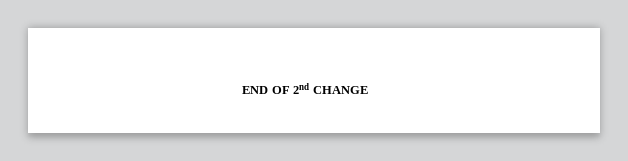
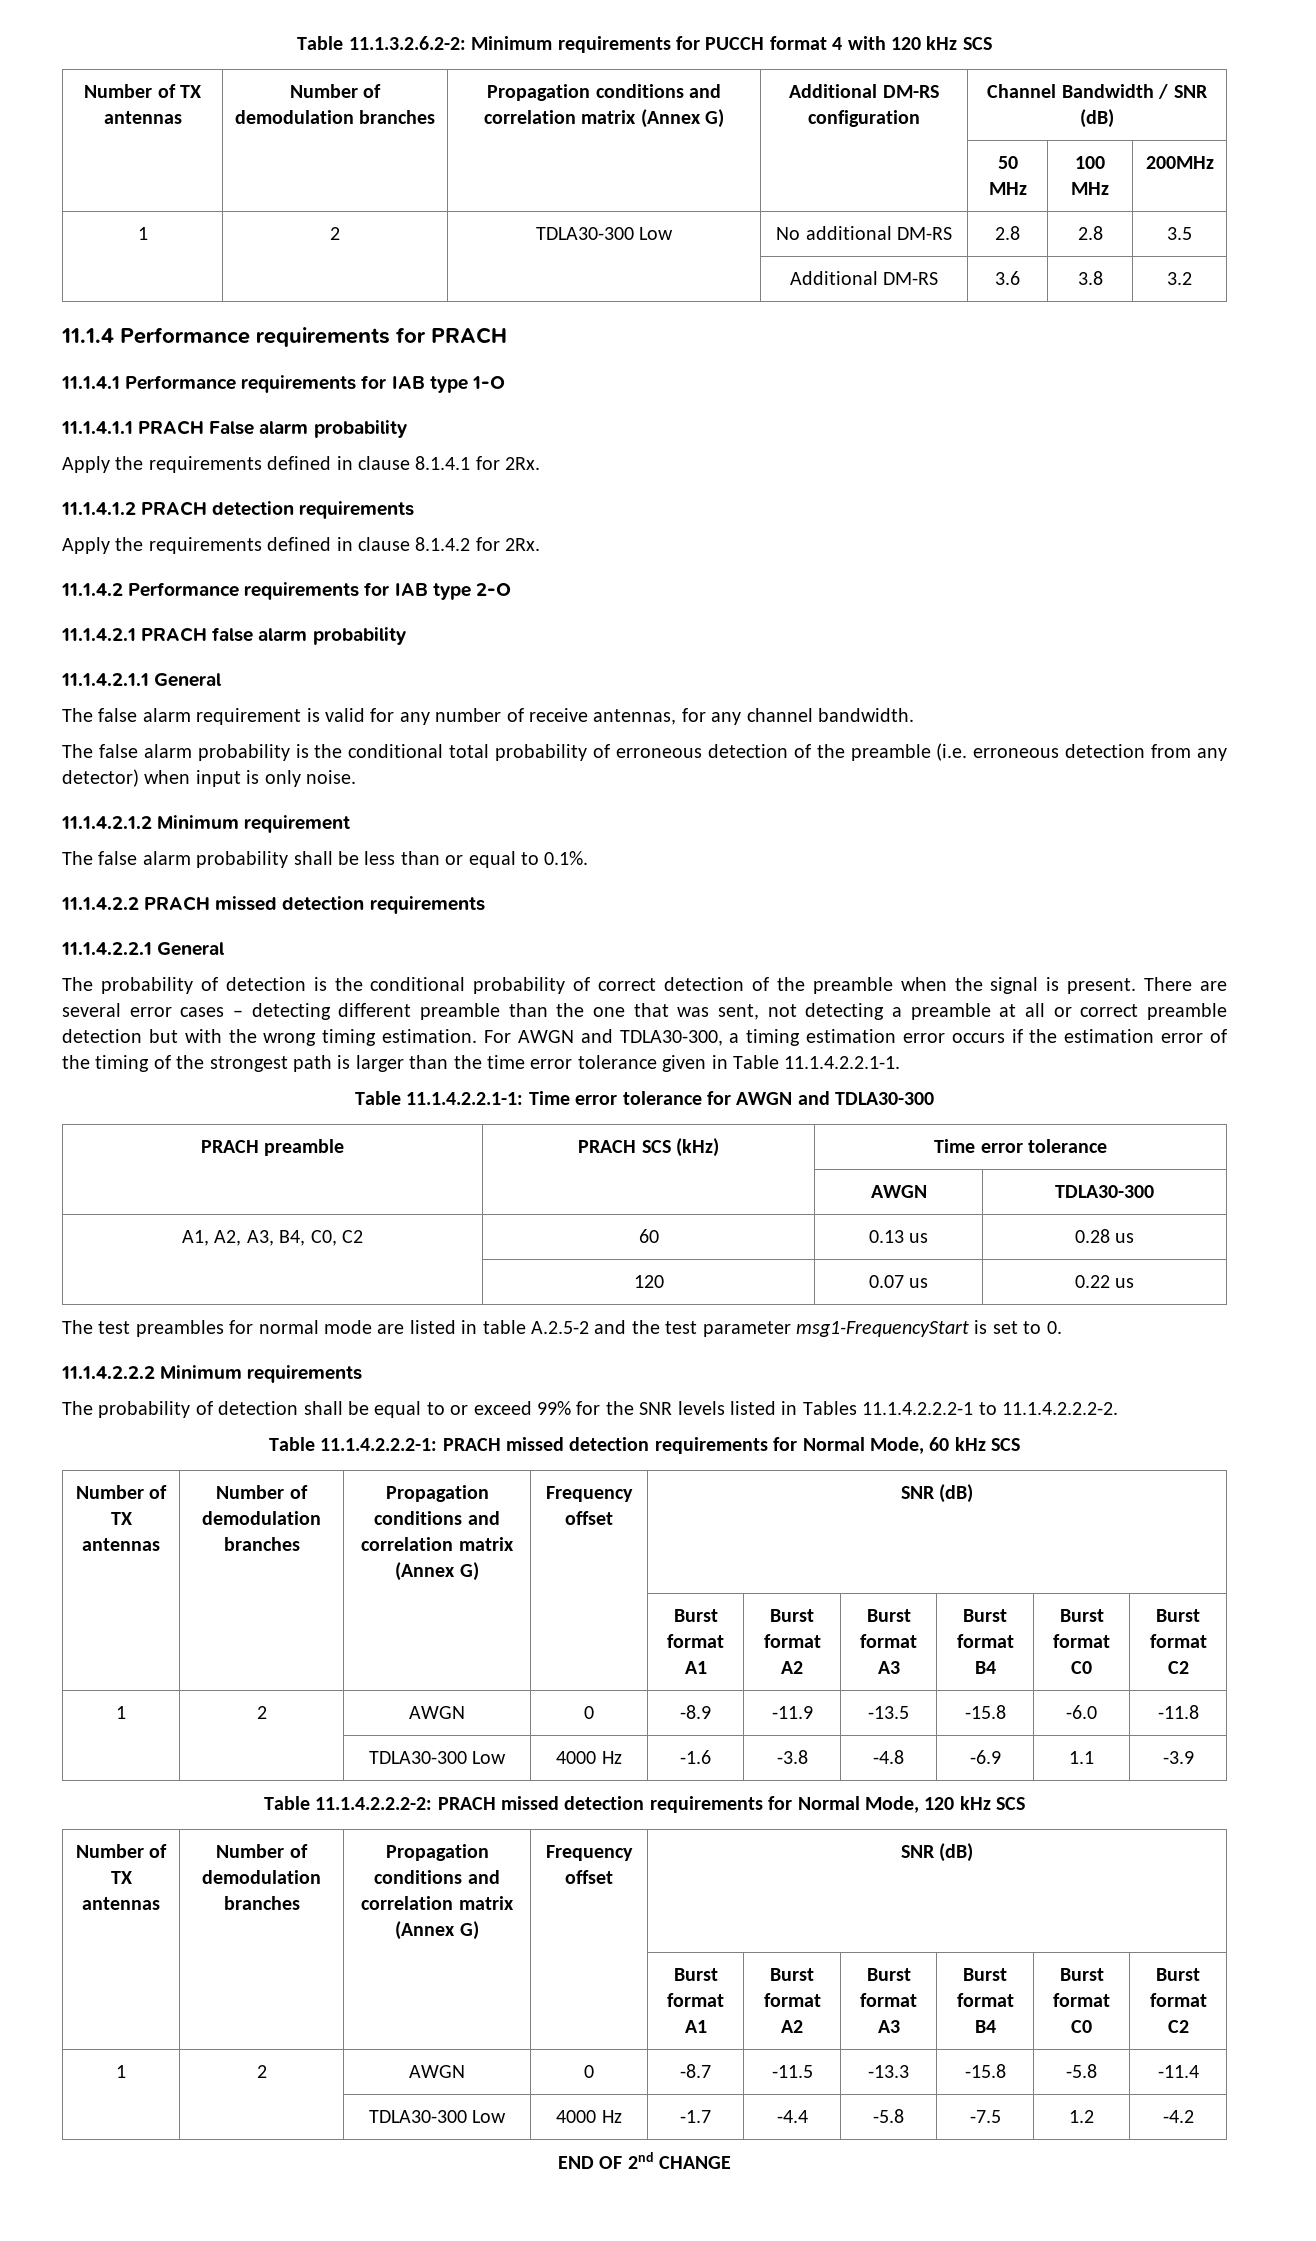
+ Table 11.1.3.2.6.2-2: Minimum requirements for PUCCH format 4 with 120 kHz SCS
+ Number of TX antennas | Number of demodulation branches | Propagation conditions and correlation matrix (Annex G) | Additional DM-RS configuration | Channel Bandwidth / SNR (dB)
+ | | | | 50 MHz | 100 MHz | 200MHz
+ 1 | 2 | TDLA30-300 Low | No additional DM-RS | 2.8 | 2.8 | 3.5
+ | | | Additional DM-RS | 3.6 | 3.8 | 3.2
+ 11.1.4 Performance requirements for PRACH
+ 11.1.4.1 Performance requirements for IAB type 1-O
+ 11.1.4.1.1 PRACH False alarm probability
+ Apply the requirements defined in clause 8.1.4.1 for 2Rx.
+ 11.1.4.1.2 PRACH detection requirements
+ Apply the requirements defined in clause 8.1.4.2 for 2Rx.
+ 11.1.4.2 Performance requirements for IAB type 2-O
+ 11.1.4.2.1 PRACH false alarm probability
+ 11.1.4.2.1.1 General
+ The false alarm requirement is valid for any number of receive antennas, for any channel bandwidth.
+ The false alarm probability is the conditional total probability of erroneous detection of the preamble (i.e. erroneous detection from any detector) when input is only noise.
+ 11.1.4.2.1.2 Minimum requirement
+ The false alarm probability shall be less than or equal to 0.1%.
+ 11.1.4.2.2 PRACH missed detection requirements
+ 11.1.4.2.2.1 General
+ The probability of detection is the conditional probability of correct detection of the preamble when the signal is present. There are several error cases – detecting different preamble than the one that was sent, not detecting a preamble at all or correct preamble detection but with the wrong timing estimation. For AWGN and TDLA30-300, a timing estimation error occurs if the estimation error of the timing of the strongest path is larger than the time error tolerance given in Table 11.1.4.2.2.1-1.
+ Table 11.1.4.2.2.1-1: Time error tolerance for AWGN and TDLA30-300
+ PRACH preamble | PRACH SCS (kHz) | Time error tolerance
+ | | AWGN | TDLA30-300
+ A1, A2, A3, B4, C0, C2 | 60 | 0.13 us | 0.28 us
+ | 120 | 0.07 us | 0.22 us
+ The test preambles for normal mode are listed in table A.2.5-2 and the test parameter msg1-FrequencyStart is set to 0.
+ 11.1.4.2.2.2 Minimum requirements
+ The probability of detection shall be equal to or exceed 99% for the SNR levels listed in Tables 11.1.4.2.2.2-1 to 11.1.4.2.2.2-2.
+ Table 11.1.4.2.2.2-1: PRACH missed detection requirements for Normal Mode, 60 kHz SCS
+ Number of TX antennas | Number of demodulation branches | Propagation conditions and correlation matrix (Annex G) | Frequency offset | SNR (dB)
+ | | | | Burst format A1 | Burst format A2 | Burst format A3 | Burst format B4 | Burst format C0 | Burst format C2
+ 1 | 2 | AWGN | 0 | -8.9 | -11.9 | -13.5 | -15.8 | -6.0 | -11.8
+ | | TDLA30-300 Low | 4000 Hz | -1.6 | -3.8 | -4.8 | -6.9 | 1.1 | -3.9
+ Table 11.1.4.2.2.2-2: PRACH missed detection requirements for Normal Mode, 120 kHz SCS
+ Number of TX antennas | Number of demodulation branches | Propagation conditions and correlation matrix (Annex G) | Frequency offset | SNR (dB)
+ | | | | Burst format A1 | Burst format A2 | Burst format A3 | Burst format B4 | Burst format C0 | Burst format C2
+ 1 | 2 | AWGN | 0 | -8.7 | -11.5 | -13.3 | -15.8 | -5.8 | -11.4
+ | | TDLA30-300 Low | 4000 Hz | -1.7 | -4.4 | -5.8 | -7.5 | 1.2 | -4.2

